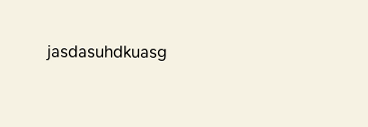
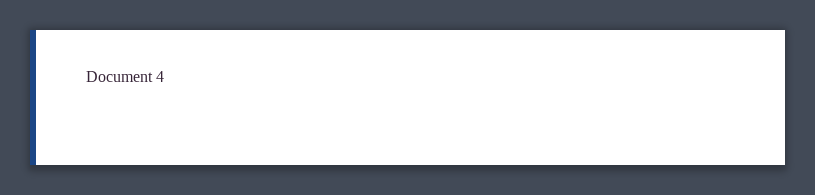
- jasdasuhdkuasg
+ Document 4

